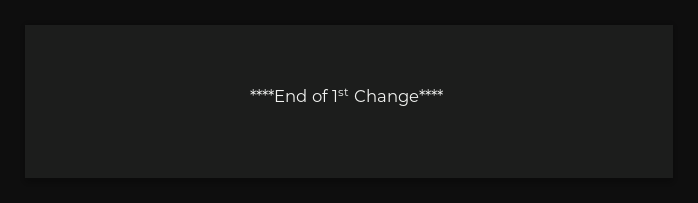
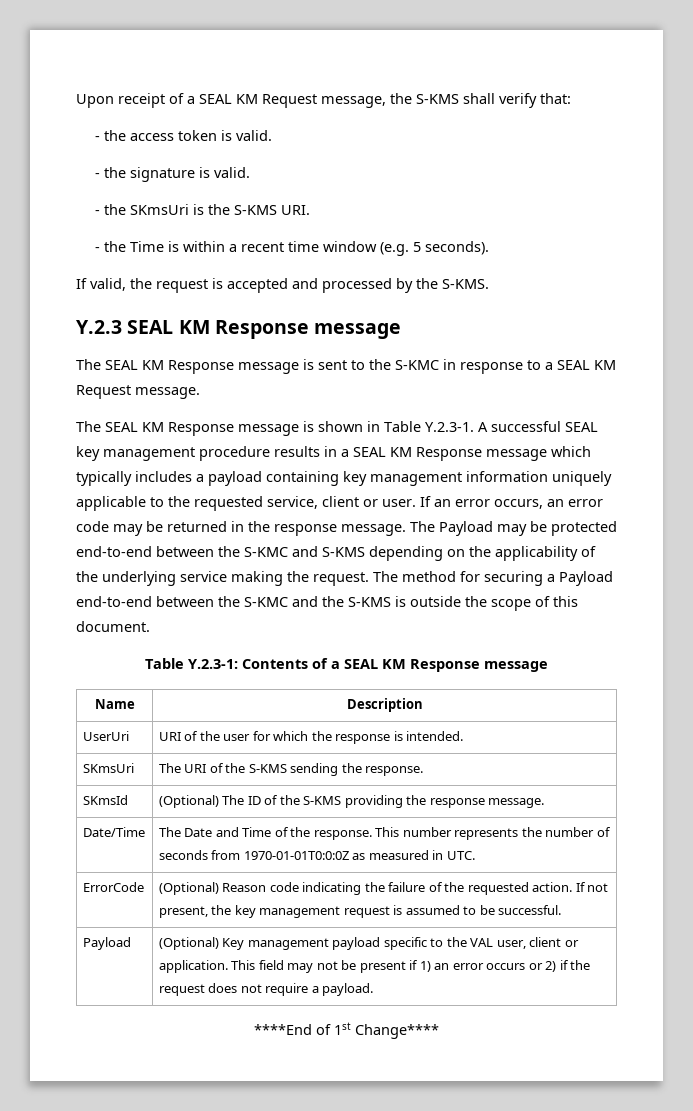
+ Upon receipt of a SEAL KM Request message, the S-KMS shall verify that:
+ - the access token is valid.
+ - the signature is valid.
+ - the SKmsUri is the S-KMS URI.
+ - the Time is within a recent time window (e.g. 5 seconds).
+ If valid, the request is accepted and processed by the S-KMS.
+ Y.2.3 SEAL KM Response message
+ The SEAL KM Response message is sent to the S-KMC in response to a SEAL KM Request message.
+ The SEAL KM Response message is shown in Table Y.2.3-1. A successful SEAL key management procedure results in a SEAL KM Response message which typically includes a payload containing key management information uniquely applicable to the requested service, client or user. If an error occurs, an error code may be returned in the response message. The Payload may be protected end-to-end between the S-KMC and S-KMS depending on the applicability of the underlying service making the request. The method for securing a Payload end-to-end between the S-KMC and the S-KMS is outside the scope of this document.
+ Table Y.2.3-1: Contents of a SEAL KM Response message
+ Name | Description
+ UserUri | URI of the user for which the response is intended.
+ SKmsUri | The URI of the S-KMS sending the response.
+ SKmsId | (Optional) The ID of the S-KMS providing the response message.
+ Date/Time | The Date and Time of the response. This number represents the number of seconds from 1970-01-01T0:0:0Z as measured in UTC.
+ ErrorCode | (Optional) Reason code indicating the failure of the requested action. If not present, the key management request is assumed to be successful.
+ Payload | (Optional) Key management payload specific to the VAL user, client or application. This field may not be present if 1) an error occurs or 2) if the request does not require a payload.

